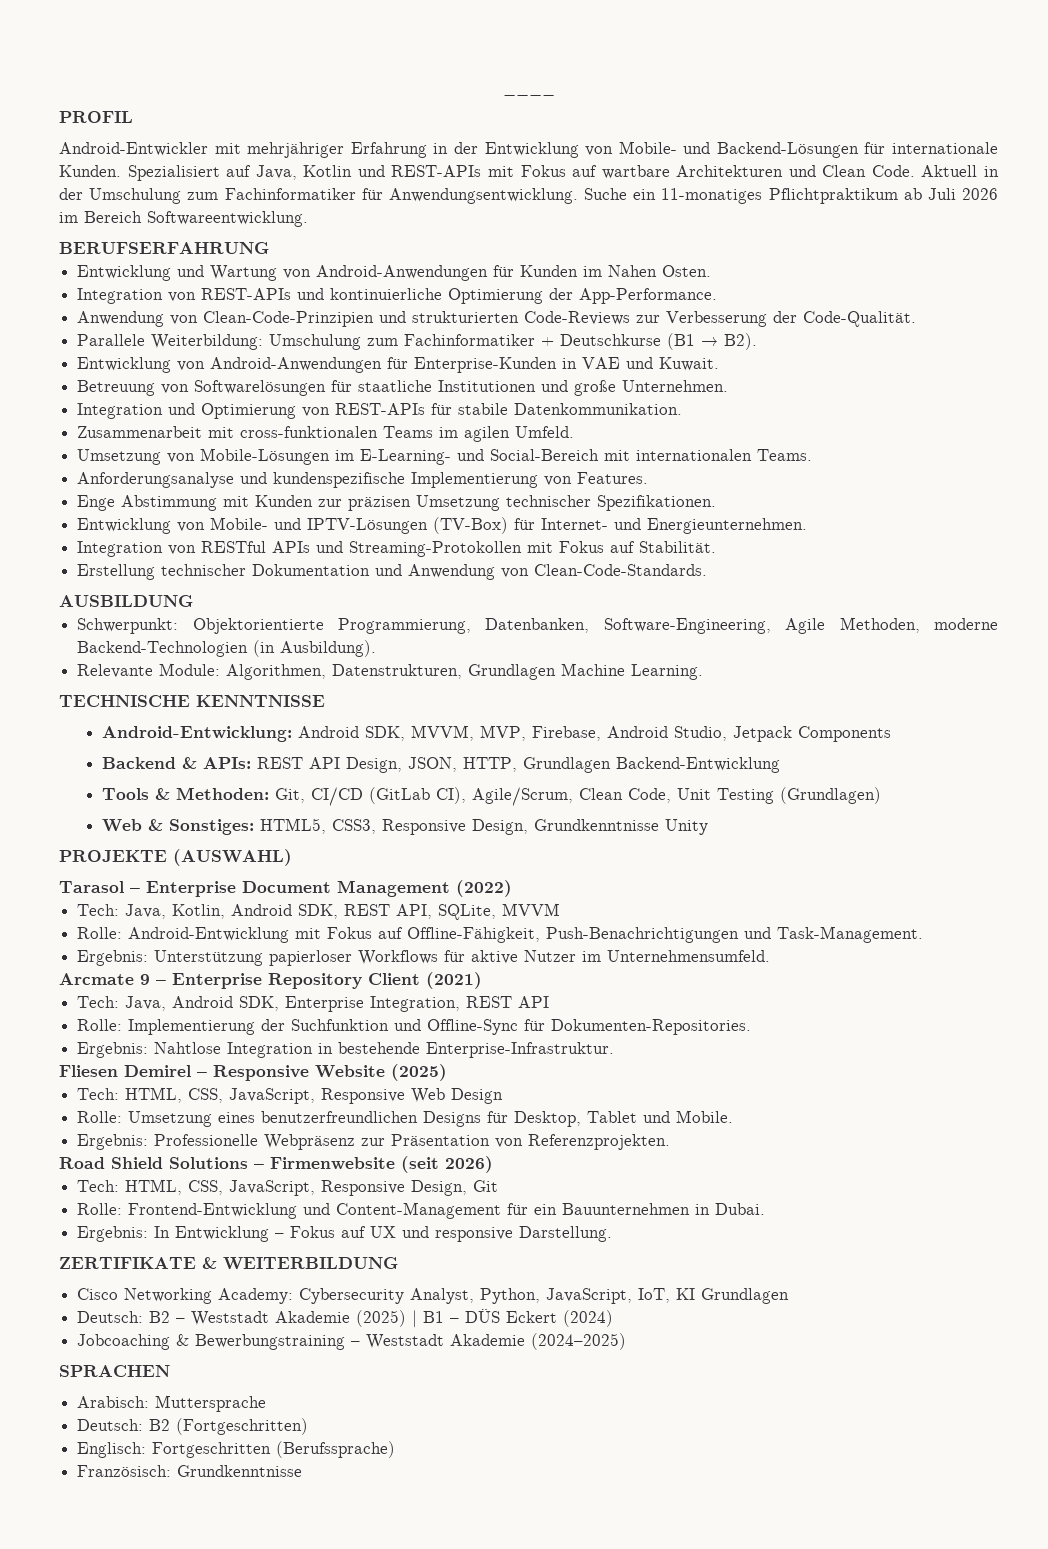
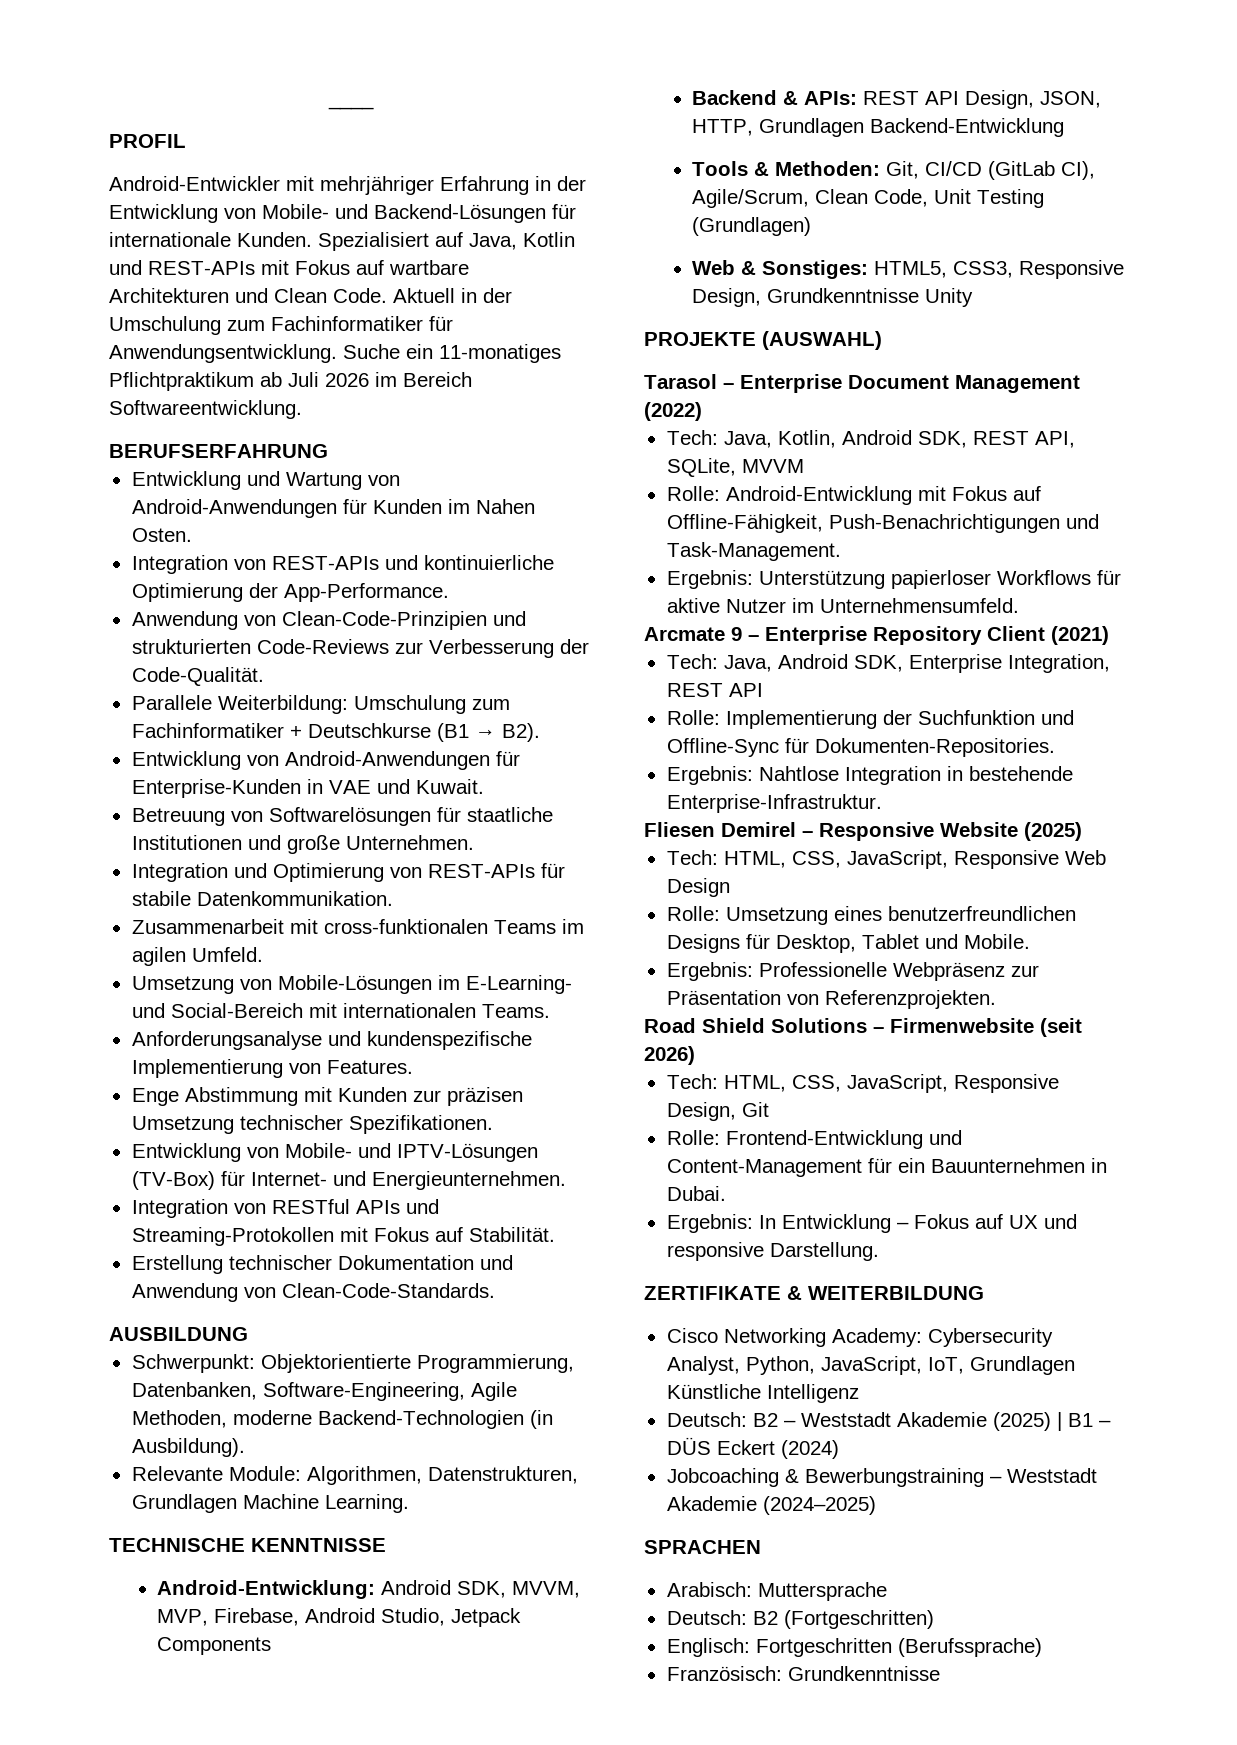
- Cisco Networking Academy: Cybersecurity Analyst, Python, JavaScript, IoT, KI Grundlagen
+ Cisco Networking Academy: Cybersecurity Analyst, Python, JavaScript, IoT, Grundlagen Künstliche Intelligenz

